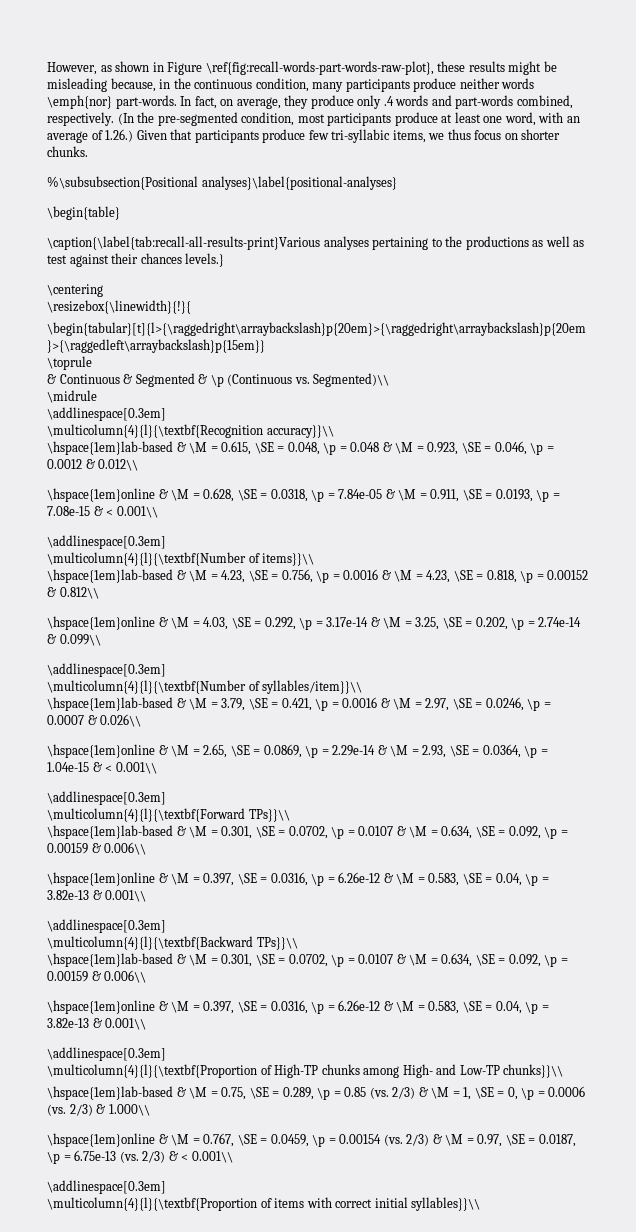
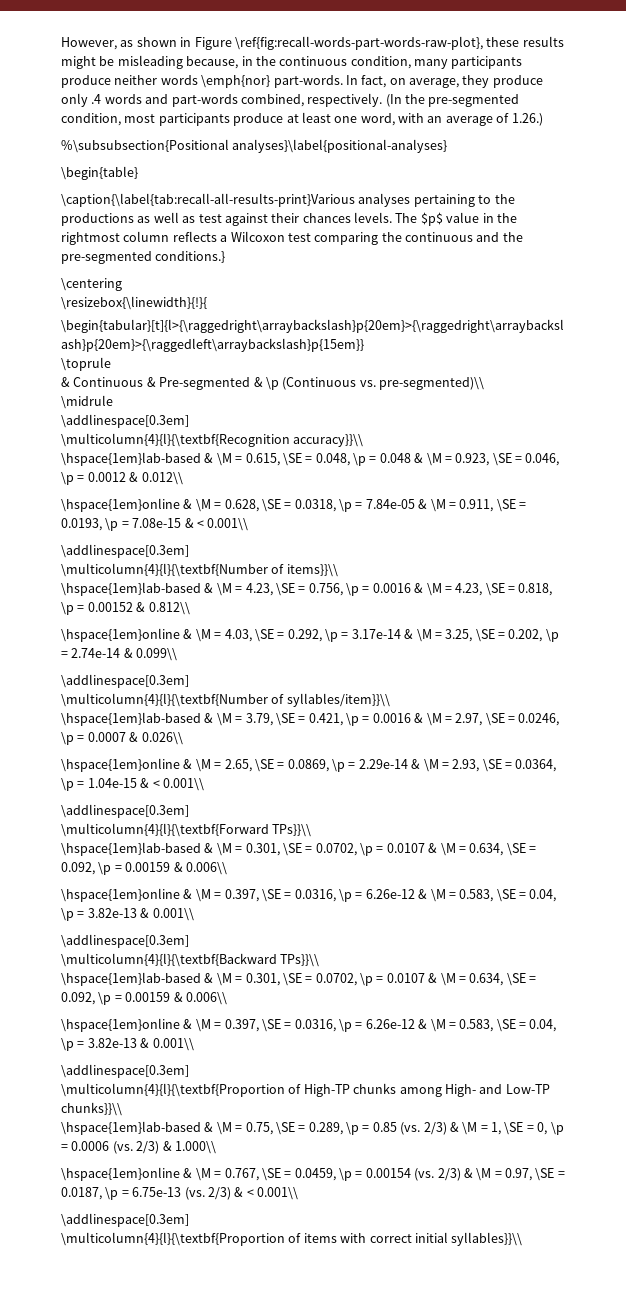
- (In the pre-segmented condition, most participants produce at least one word, with an average of 1.26.) Given that participants produce few tri-syllabic items, we thus focus on shorter chunks.
+ (In the pre-segmented condition, most participants produce at least one word, with an average of 1.26.)
- \caption{\label{tab:recall-all-results-print}Various analyses pertaining to the productions as well as test against their chances levels.}
+ \caption{\label{tab:recall-all-results-print}Various analyses pertaining to the productions as well as test against their chances levels. The $p$ value in the rightmost column reflects a Wilcoxon test comparing the continuous and the pre-segmented conditions.}
- & Continuous & Segmented & \p (Continuous vs. Segmented)\\
+ & Continuous & Pre-segmented & \p (Continuous vs. pre-segmented)\\

